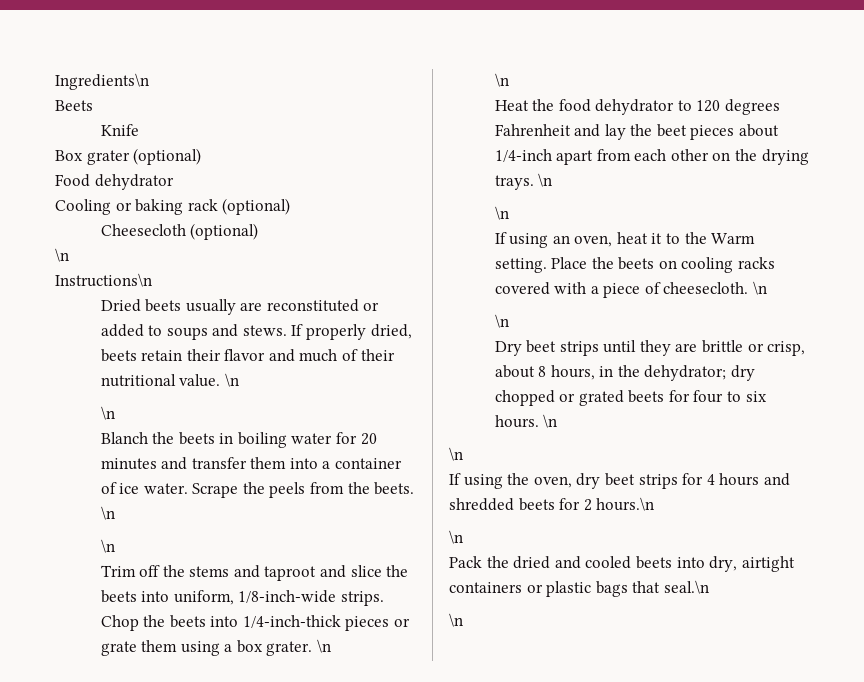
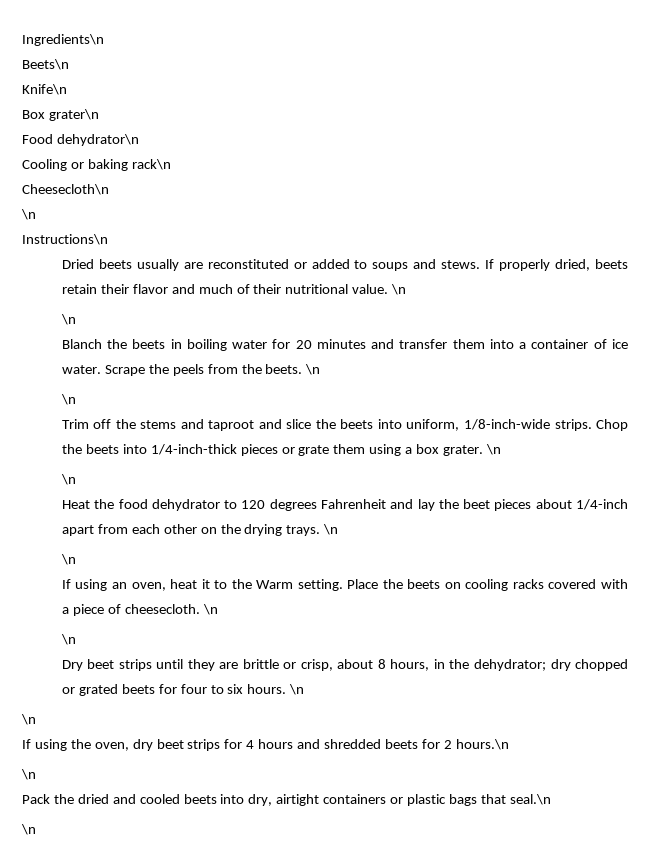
- Beets
- Knife
+ Beets\n
+ Knife\n
- Box grater (optional)
+ Box grater\n
- Food dehydrator
+ Food dehydrator\n
- Cooling or baking rack (optional)
- Cheesecloth (optional)
+ Cooling or baking rack\n
+ Cheesecloth\n

